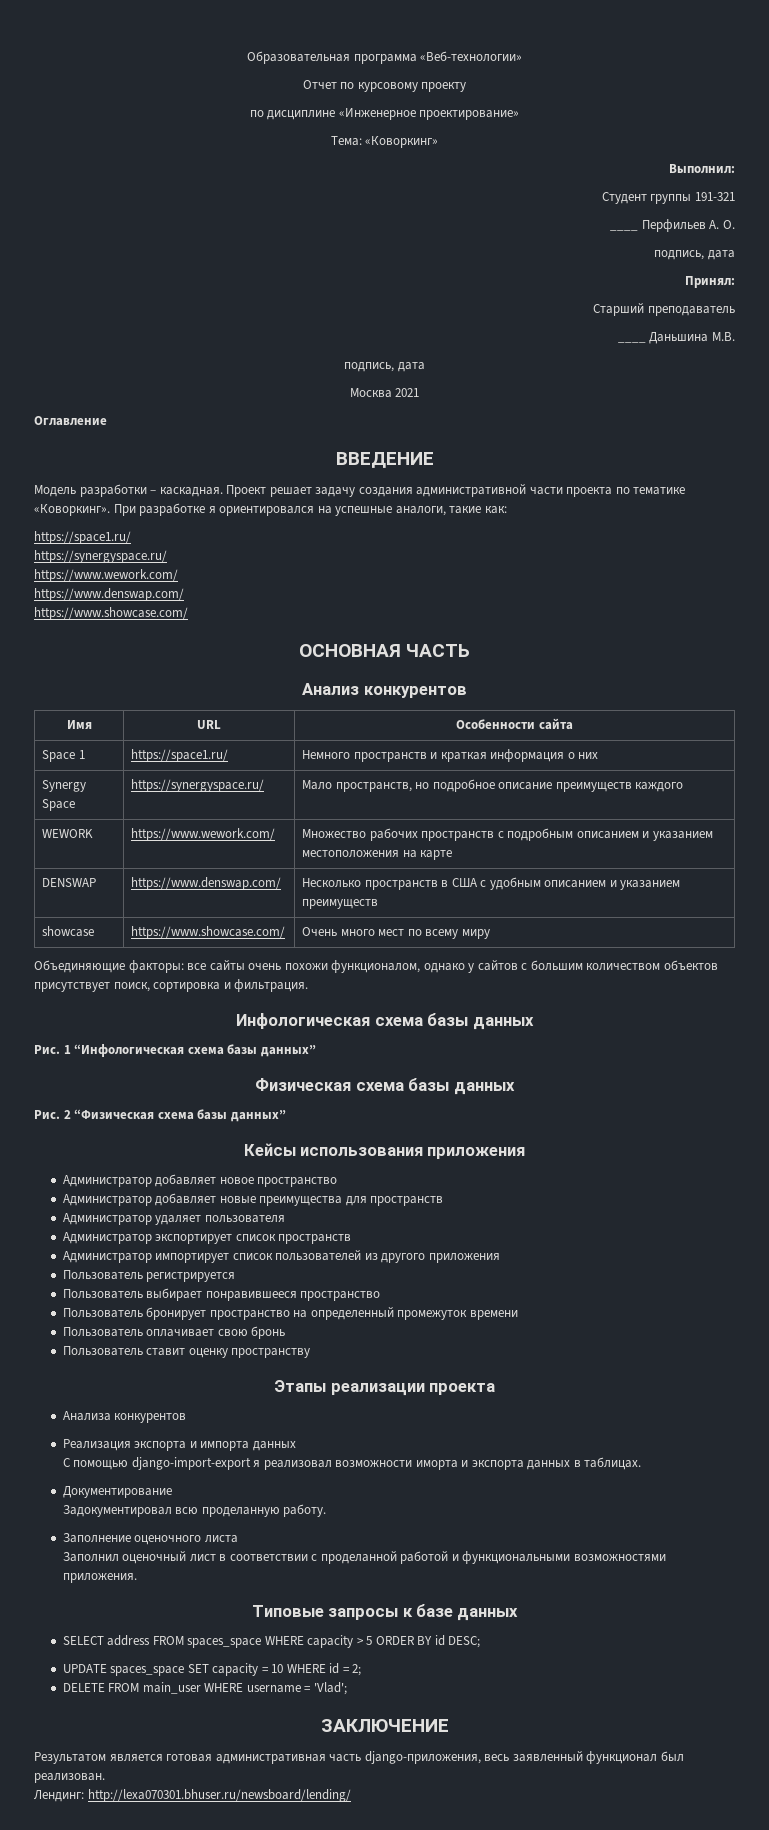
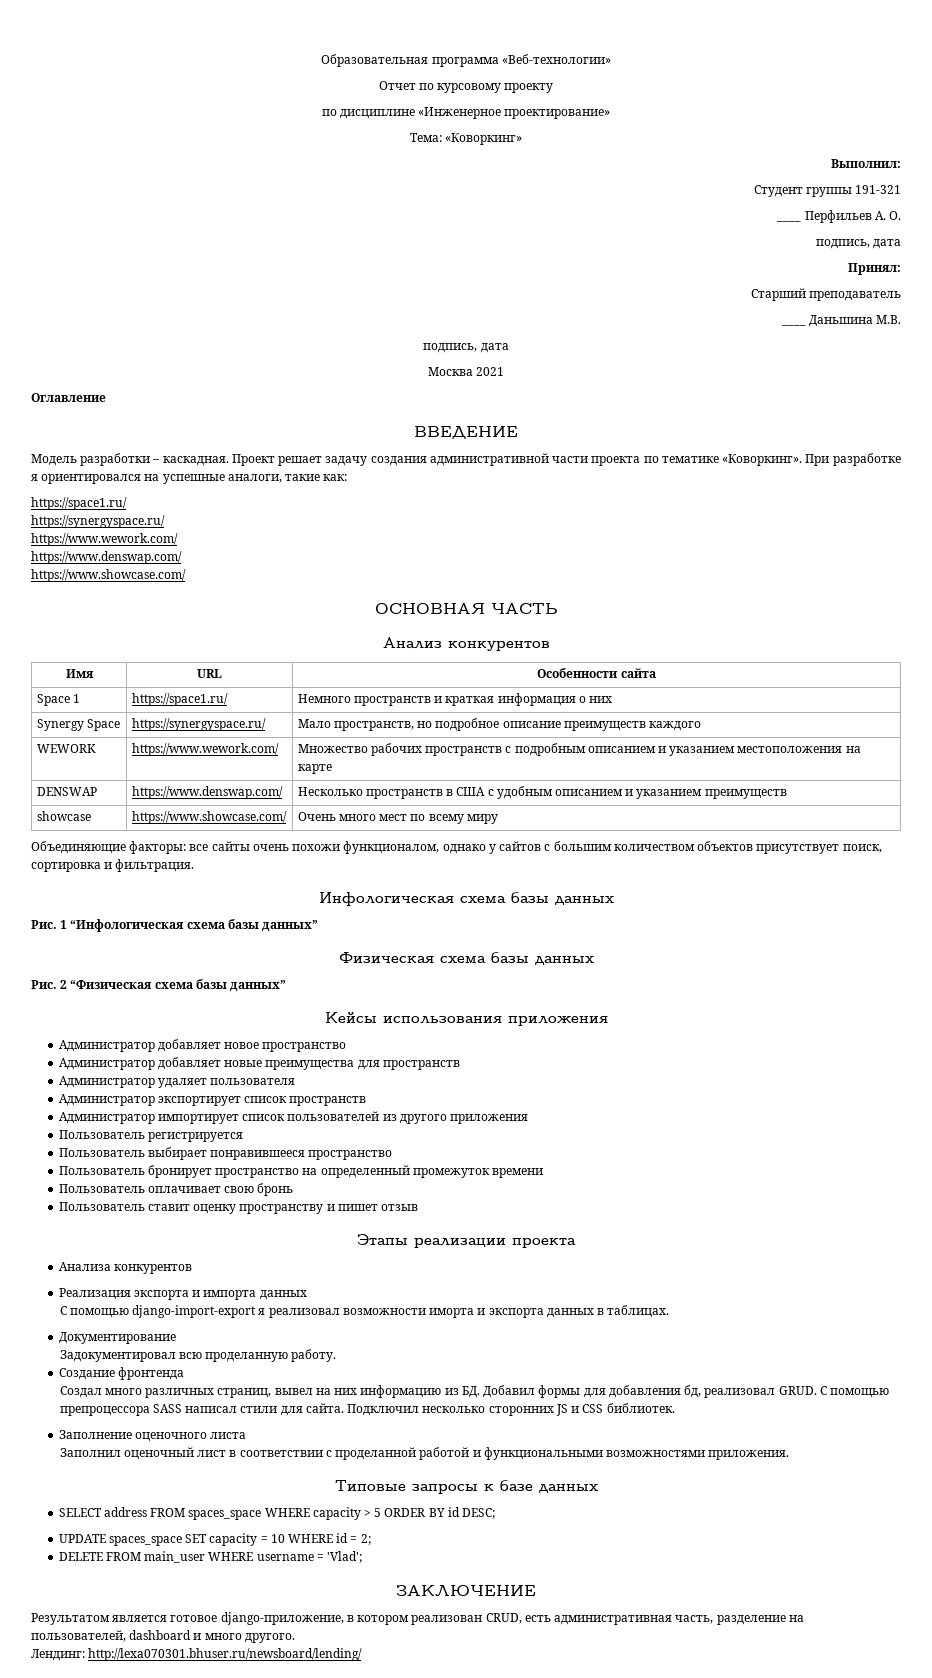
- Пользователь ставит оценку пространству
+ Пользователь ставит оценку пространству и пишет отзыв
+ Создание фронтенда
+ Создал много различных страниц, вывел на них информацию из БД. Добавил формы для добавления бд, реализовал GRUD. С помощью препроцессора SASS написал стили для сайта. Подключил несколько сторонних JS и CSS библиотек.
- Результатом является готовая административная часть django-приложения, весь заявленный функционал был реализован.
+ Результатом является готовое django-приложение, в котором реализован CRUD, есть административная часть, разделение на пользователей, dashboard и много другого.

